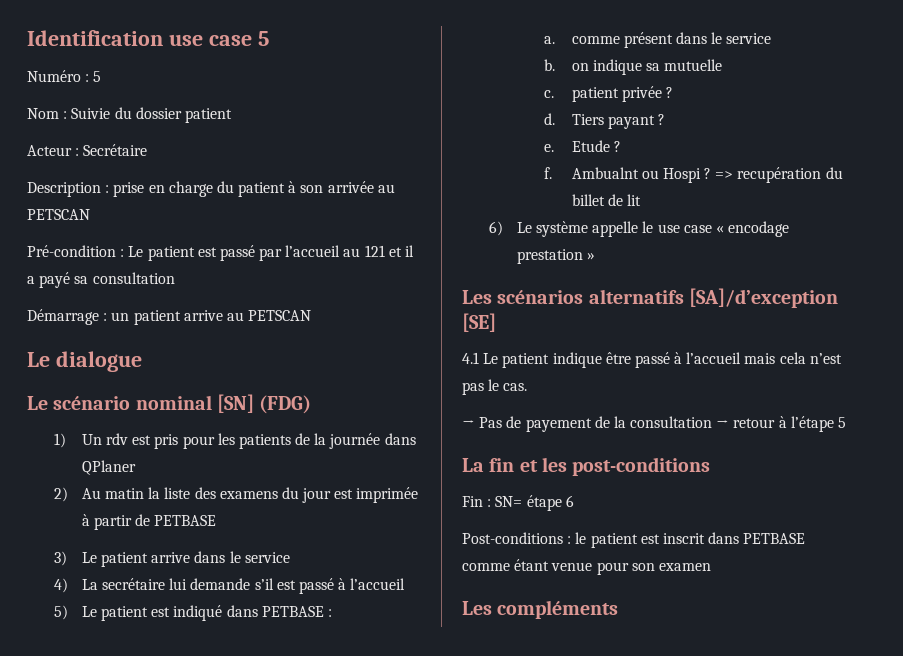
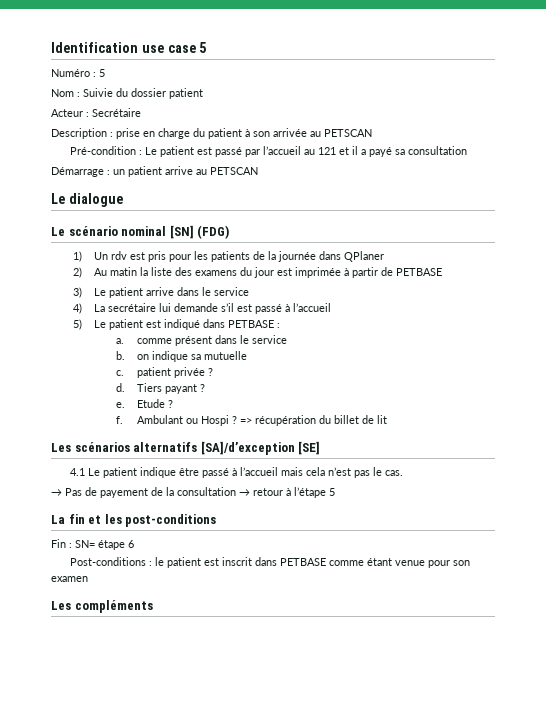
- Ambualnt ou Hospi ?
+ Ambulant ou Hospi ?
- => recupération du billet de lit
+ => récupération du billet de lit
- 6) Le système appelle le use case « encodage prestation »

